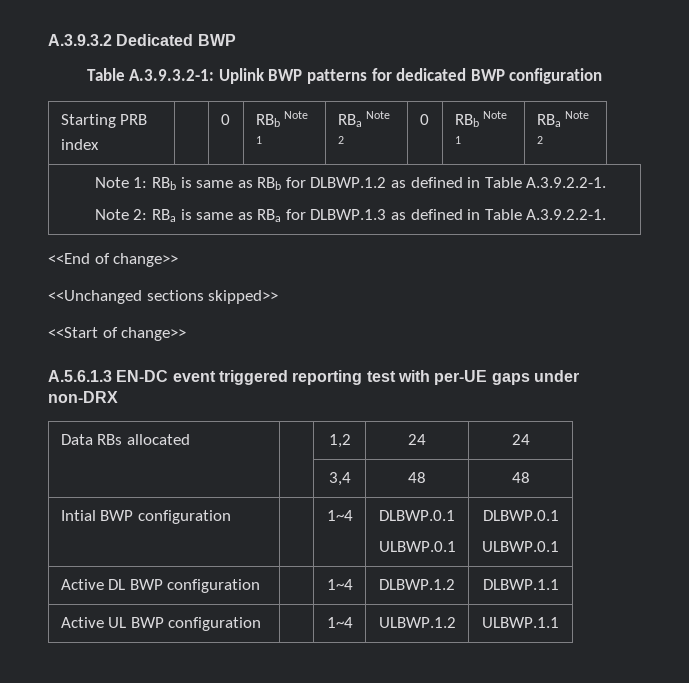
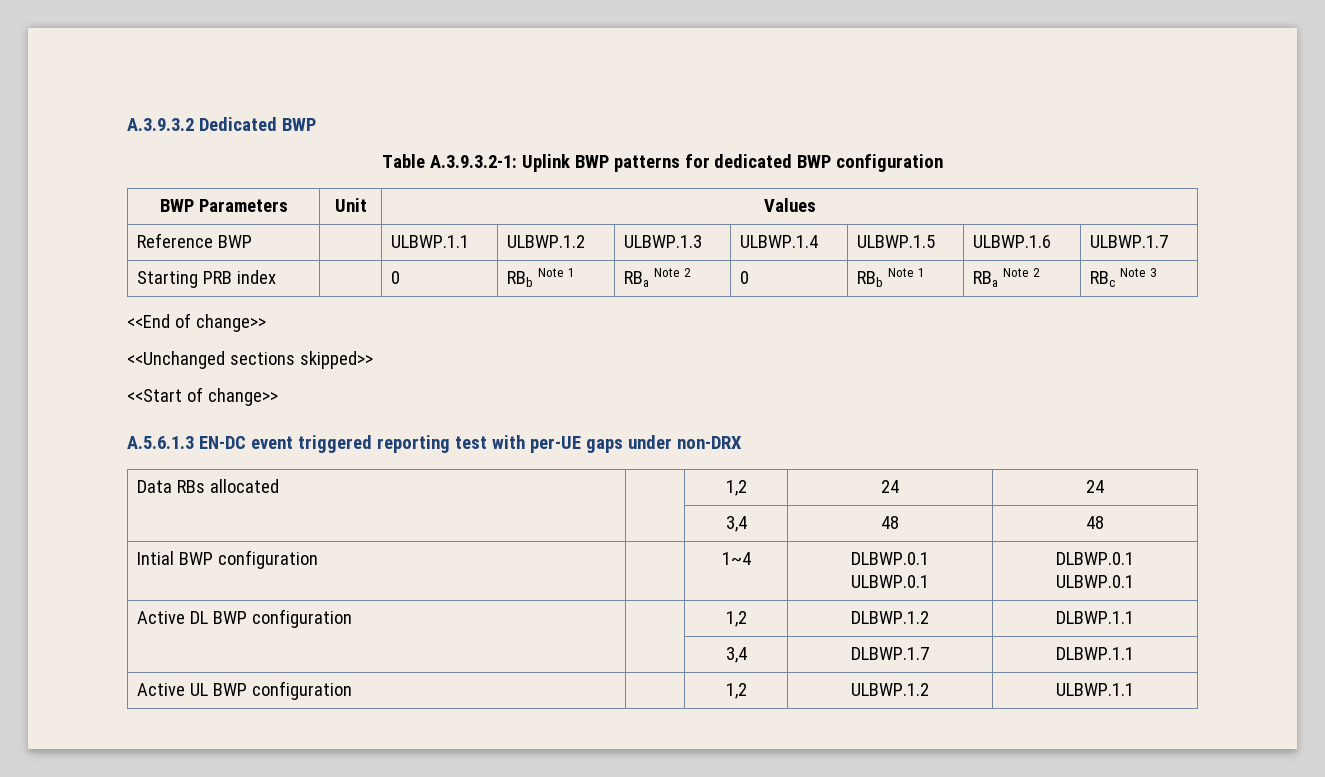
+ BWP Parameters | Unit | Values
+ Reference BWP | | ULBWP.1.1 | ULBWP.1.2 | ULBWP.1.3 | ULBWP.1.4 | ULBWP.1.5 | ULBWP.1.6 | ULBWP.1.7
- Starting PRB index | | 0 | RBb Note 1 | RBa Note 2 | 0 | RBb Note 1 | RBa Note 2
- Note 1: RBb is same as RBb for DLBWP.1.2 as defined in Table A.3.9.2.2-1.
- Note 2: RBa is same as RBa for DLBWP.1.3 as defined in Table A.3.9.2.2-1.
+ Starting PRB index | | 0 | RBb Note 1 | RBa Note 2 | 0 | RBb Note 1 | RBa Note 2 | RBc Note 3
- Active DL BWP configuration | | 1~4 | DLBWP.1.2 | DLBWP.1.1
+ Active DL BWP configuration | | 1,2 | DLBWP.1.2 | DLBWP.1.1
+ | | 3,4 | DLBWP.1.7 | DLBWP.1.1
- Active UL BWP configuration | | 1~4 | ULBWP.1.2 | ULBWP.1.1
+ Active UL BWP configuration | | 1,2 | ULBWP.1.2 | ULBWP.1.1

